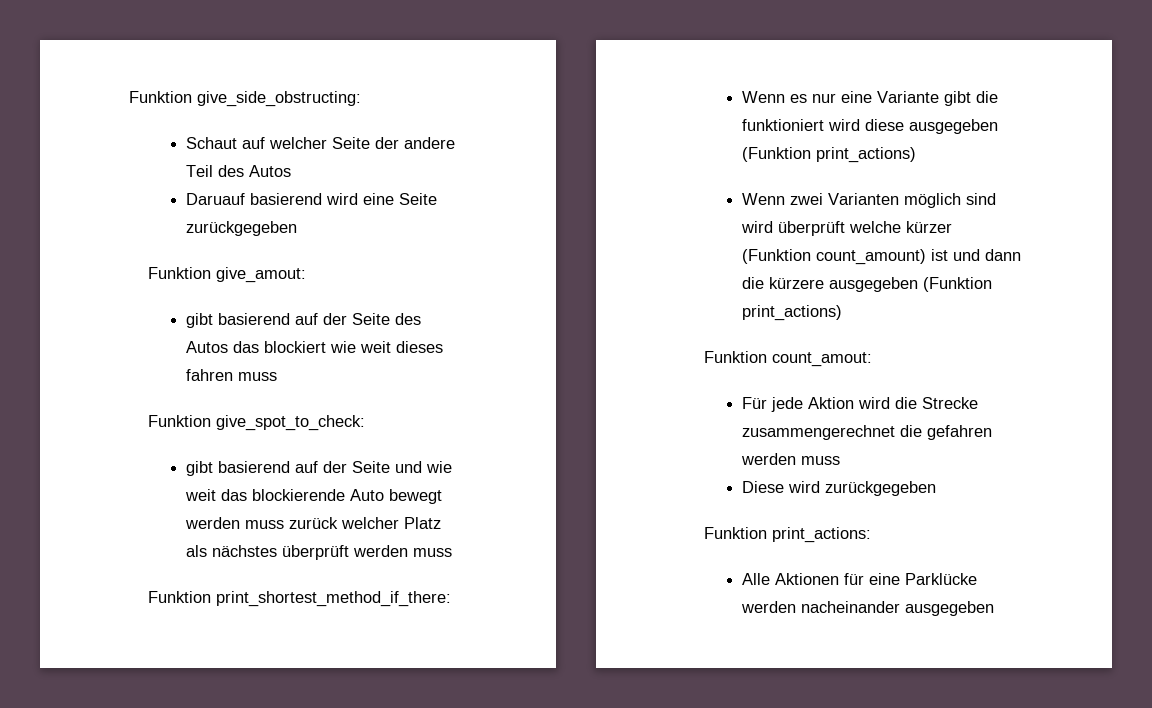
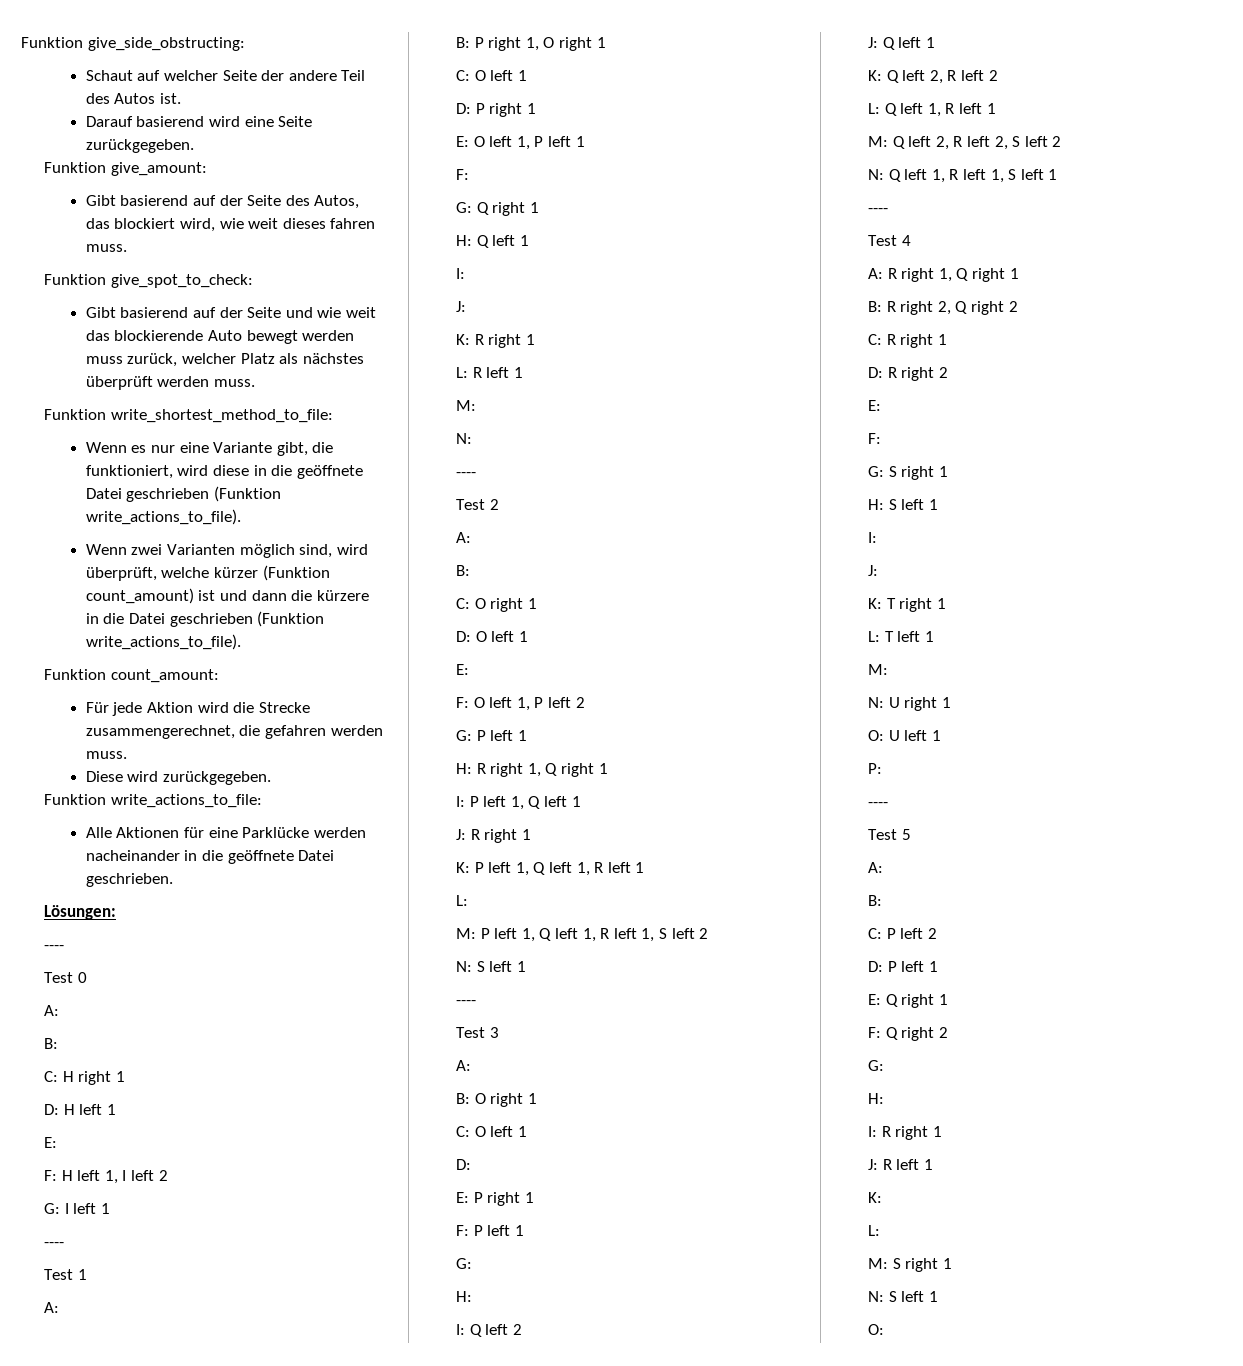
- Schaut auf welcher Seite der andere Teil des Autos
- Daruauf basierend wird eine Seite zurückgegeben
- Funktion give_amout:
- gibt basierend auf der Seite des Autos das blockiert wie weit dieses fahren muss
+ Schaut auf welcher Seite der andere Teil des Autos ist.
+ Darauf basierend wird eine Seite zurückgegeben.
+ Funktion give_amount:
+ Gibt basierend auf der Seite des Autos, das blockiert wird, wie weit dieses fahren muss.
- gibt basierend auf der Seite und wie weit das blockierende Auto bewegt werden muss zurück welcher Platz als nächstes überprüft werden muss
- Funktion print_shortest_method_if_there:
+ Gibt basierend auf der Seite und wie weit das blockierende Auto bewegt werden muss zurück, welcher Platz als nächstes überprüft werden muss.
+ Funktion write_shortest_method_to_file:
- Wenn es nur eine Variante gibt die funktioniert wird diese ausgegeben (Funktion print_actions)
+ Wenn es nur eine Variante gibt, die funktioniert, wird diese in die geöffnete Datei geschrieben (Funktion write_actions_to_file).
- Wenn zwei Varianten möglich sind wird überprüft welche kürzer (Funktion count_amount) ist und dann die kürzere ausgegeben (Funktion print_actions)
- Funktion count_amout:
+ Wenn zwei Varianten möglich sind, wird überprüft, welche kürzer (Funktion count_amount) ist und dann die kürzere in die Datei geschrieben (Funktion write_actions_to_file).
+ Funktion count_amount:
- Für jede Aktion wird die Strecke zusammengerechnet die gefahren werden muss
+ Für jede Aktion wird die Strecke zusammengerechnet, die gefahren werden muss.
- Diese wird zurückgegeben
- Funktion print_actions:
+ Diese wird zurückgegeben.
+ Funktion write_actions_to_file:
- Alle Aktionen für eine Parklücke werden nacheinander ausgegeben
+ Alle Aktionen für eine Parklücke werden nacheinander in die geöffnete Datei geschrieben.
+ Lösungen:
+ ----
+ Test 0
+ A:
+ B:
+ C: H right 1
+ D: H left 1
+ E:
+ F: H left 1, I left 2
+ G: I left 1
+ ----
+ Test 1
+ A:
+ B: P right 1, O right 1
+ C: O left 1
+ D: P right 1
+ E: O left 1, P left 1
+ F:
+ G: Q right 1
+ H: Q left 1
+ I:
+ J:
+ K: R right 1
+ L: R left 1
+ M:
+ N:
+ ----
+ Test 2
+ A:
+ B:
+ C: O right 1
+ D: O left 1
+ E:
+ F: O left 1, P left 2
+ G: P left 1
+ H: R right 1, Q right 1
+ I: P left 1, Q left 1
+ J: R right 1
+ K: P left 1, Q left 1, R left 1
+ L:
+ M: P left 1, Q left 1, R left 1, S left 2
+ N: S left 1
+ ----
+ Test 3
+ A:
+ B: O right 1
+ C: O left 1
+ D:
+ E: P right 1
+ F: P left 1
+ G:
+ H:
+ I: Q left 2
+ J: Q left 1
+ K: Q left 2, R left 2
+ L: Q left 1, R left 1
+ M: Q left 2, R left 2, S left 2
+ N: Q left 1, R left 1, S left 1
+ ----
+ Test 4
+ A: R right 1, Q right 1
+ B: R right 2, Q right 2
+ C: R right 1
+ D: R right 2
+ E:
+ F:
+ G: S right 1
+ H: S left 1
+ I:
+ J:
+ K: T right 1
+ L: T left 1
+ M:
+ N: U right 1
+ O: U left 1
+ P:
+ ----
+ Test 5
+ A:
+ B:
+ C: P left 2
+ D: P left 1
+ E: Q right 1
+ F: Q right 2
+ G:
+ H:
+ I: R right 1
+ J: R left 1
+ K:
+ L:
+ M: S right 1
+ N: S left 1
+ O:

